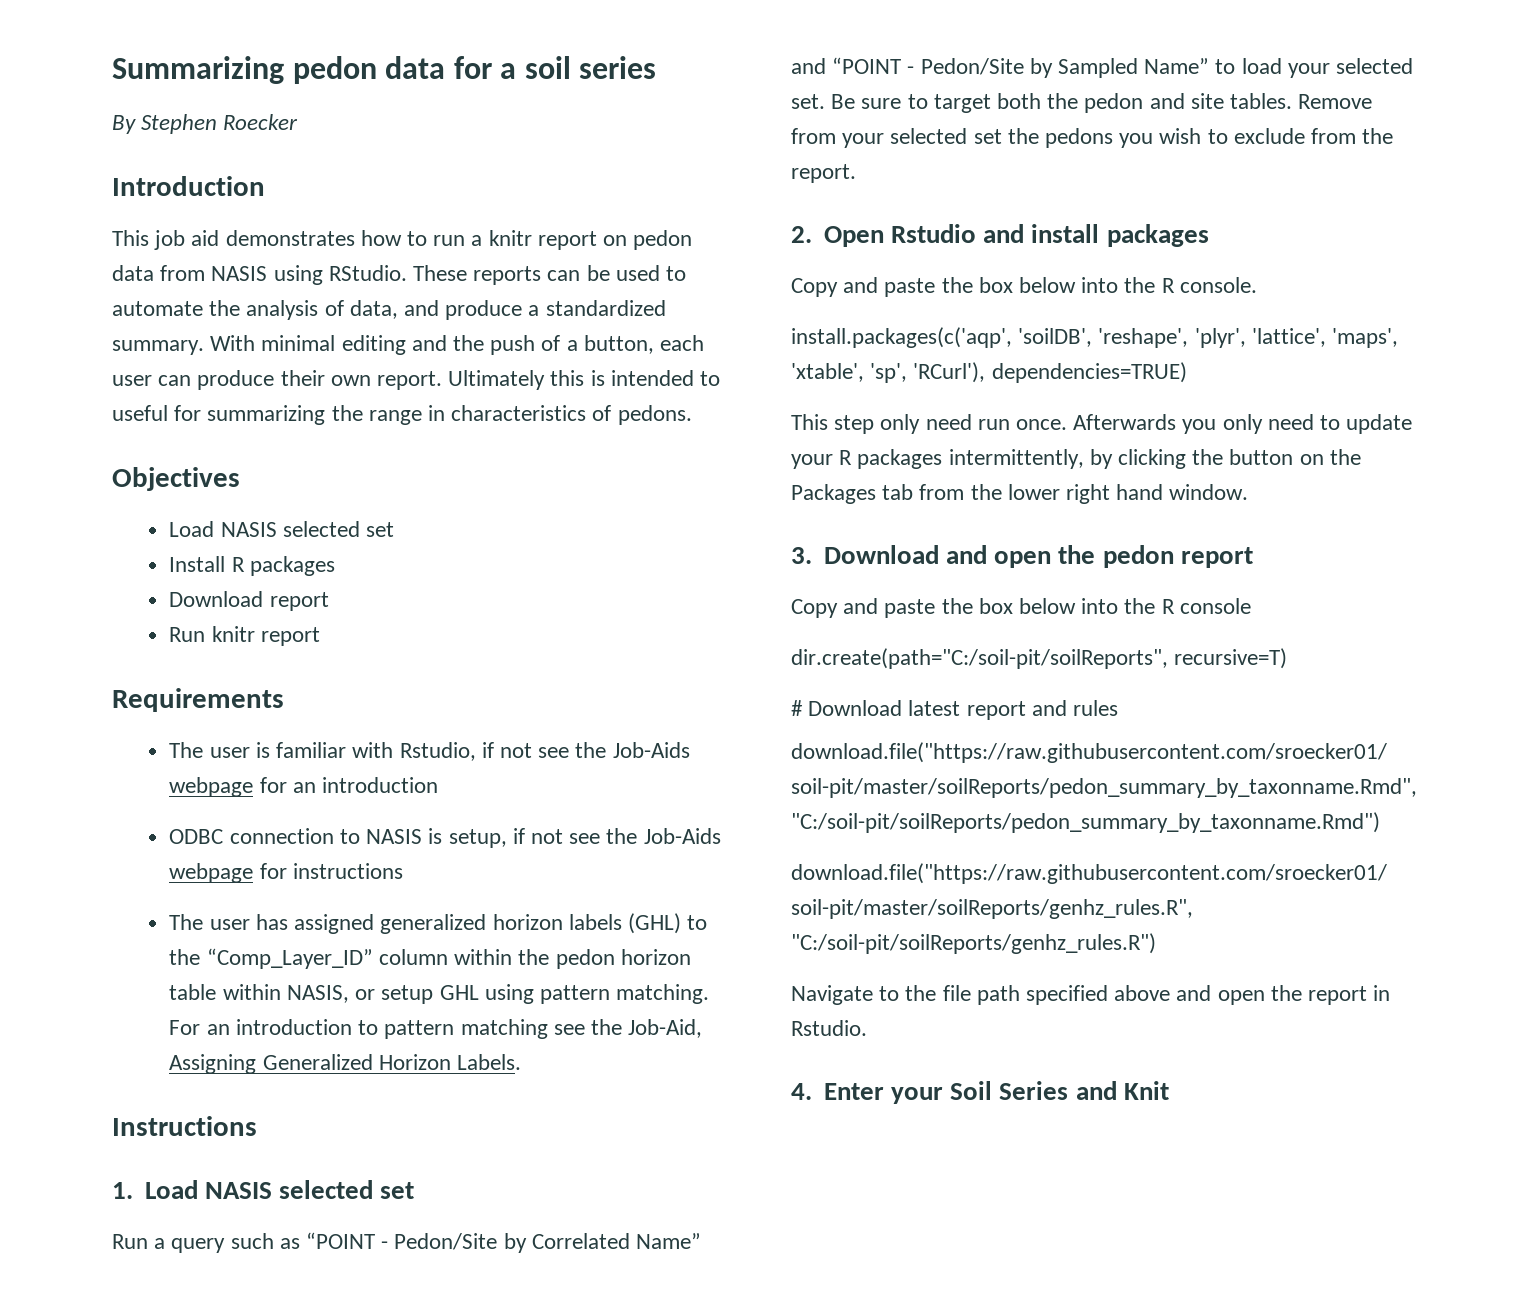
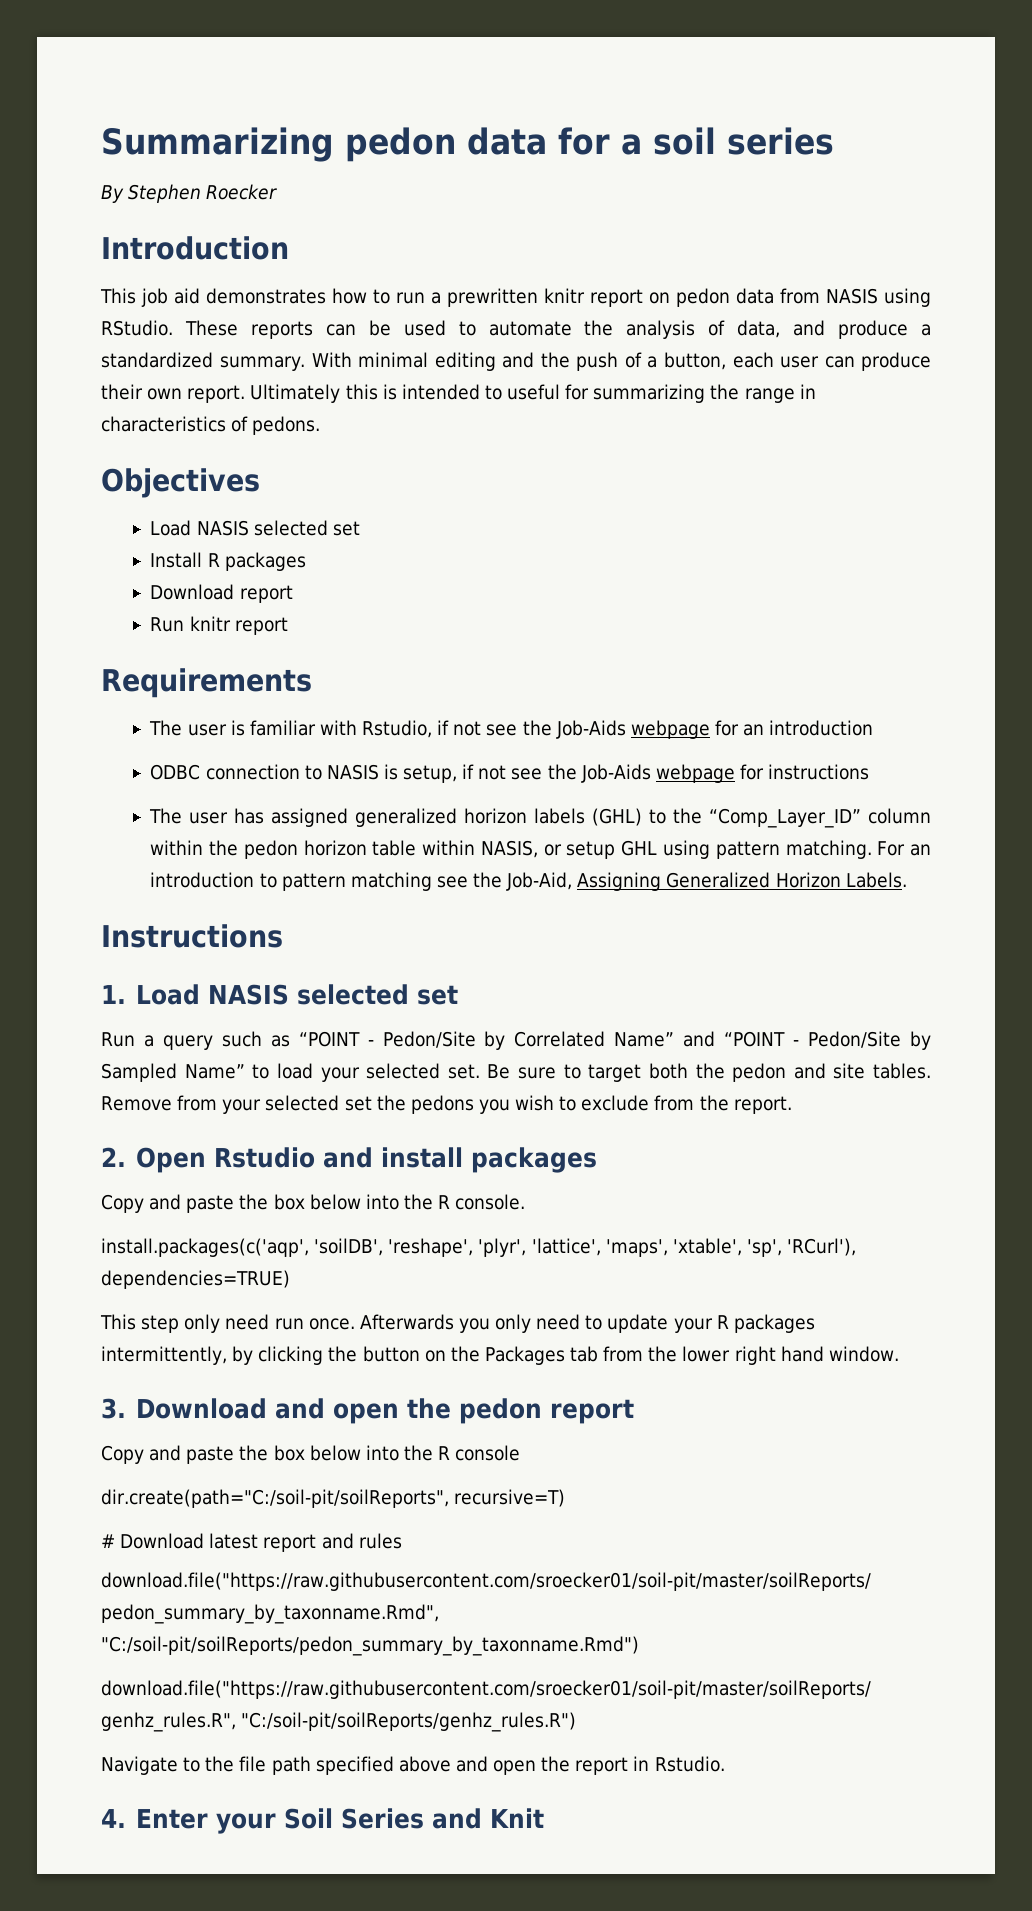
- This job aid demonstrates how to run a knitr report on pedon data from NASIS using RStudio.
+ This job aid demonstrates how to run a prewritten knitr report on pedon data from NASIS using RStudio.

